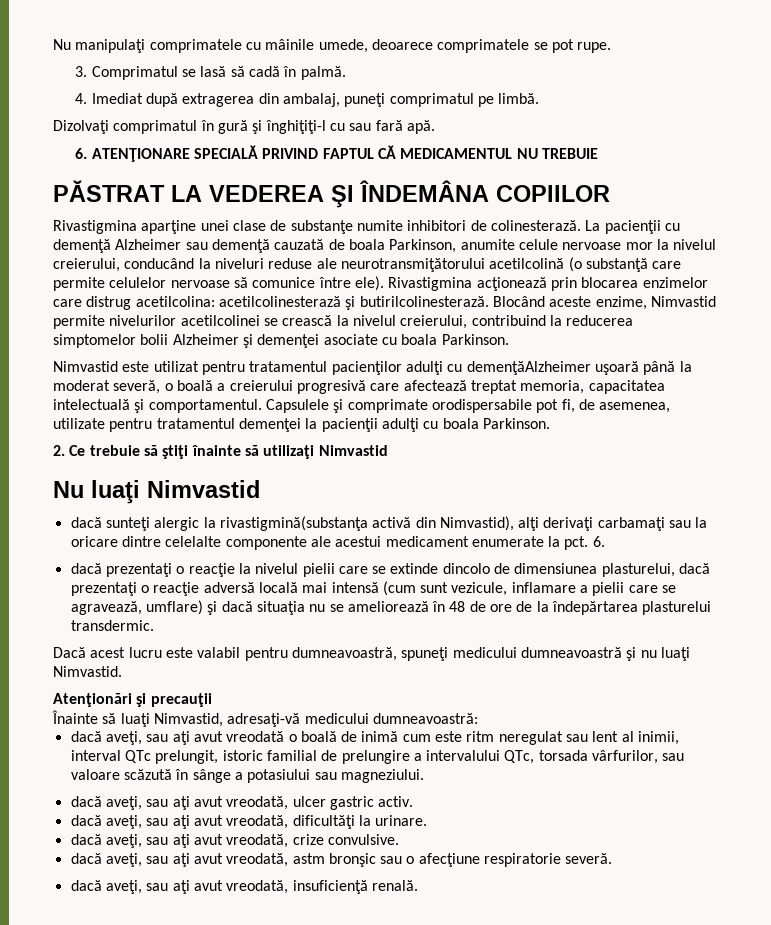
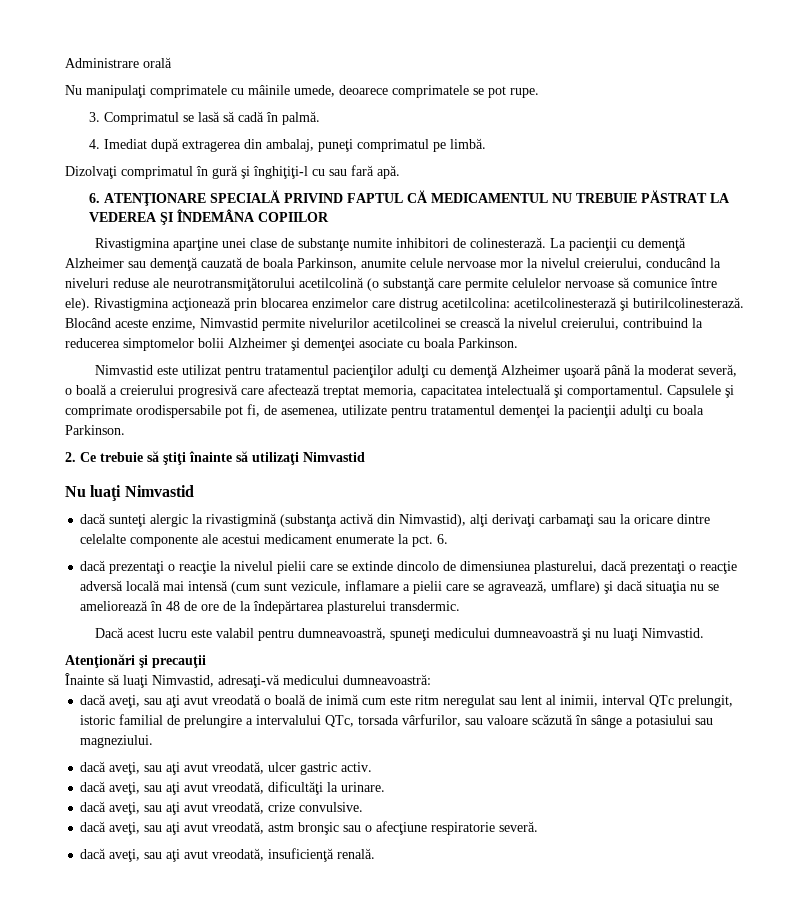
+ Administrare orală
- 6. ATENŢIONARE SPECIALĂ PRIVIND FAPTUL CĂ MEDICAMENTUL NU TREBUIE
- PĂSTRAT LA VEDEREA ŞI ÎNDEMÂNA COPIILOR
+ 6. ATENŢIONARE SPECIALĂ PRIVIND FAPTUL CĂ MEDICAMENTUL NU TREBUIE PĂSTRAT LA VEDEREA ŞI ÎNDEMÂNA COPIILOR
- Nimvastid este utilizat pentru tratamentul pacienţilor adulţi cu demenţăAlzheimer uşoară până la moderat severă, o boală a creierului progresivă care afectează treptat memoria, capacitatea intelectuală şi comportamentul.
+ Nimvastid este utilizat pentru tratamentul pacienţilor adulţi cu demenţă Alzheimer uşoară până la moderat severă, o boală a creierului progresivă care afectează treptat memoria, capacitatea intelectuală şi comportamentul.
- dacă sunteţi alergic la rivastigmină(substanţa activă din Nimvastid), alţi derivaţi carbamaţi sau la oricare dintre celelalte componente ale acestui medicament enumerate la pct.
+ dacă sunteţi alergic la rivastigmină (substanţa activă din Nimvastid), alţi derivaţi carbamaţi sau la oricare dintre celelalte componente ale acestui medicament enumerate la pct.

